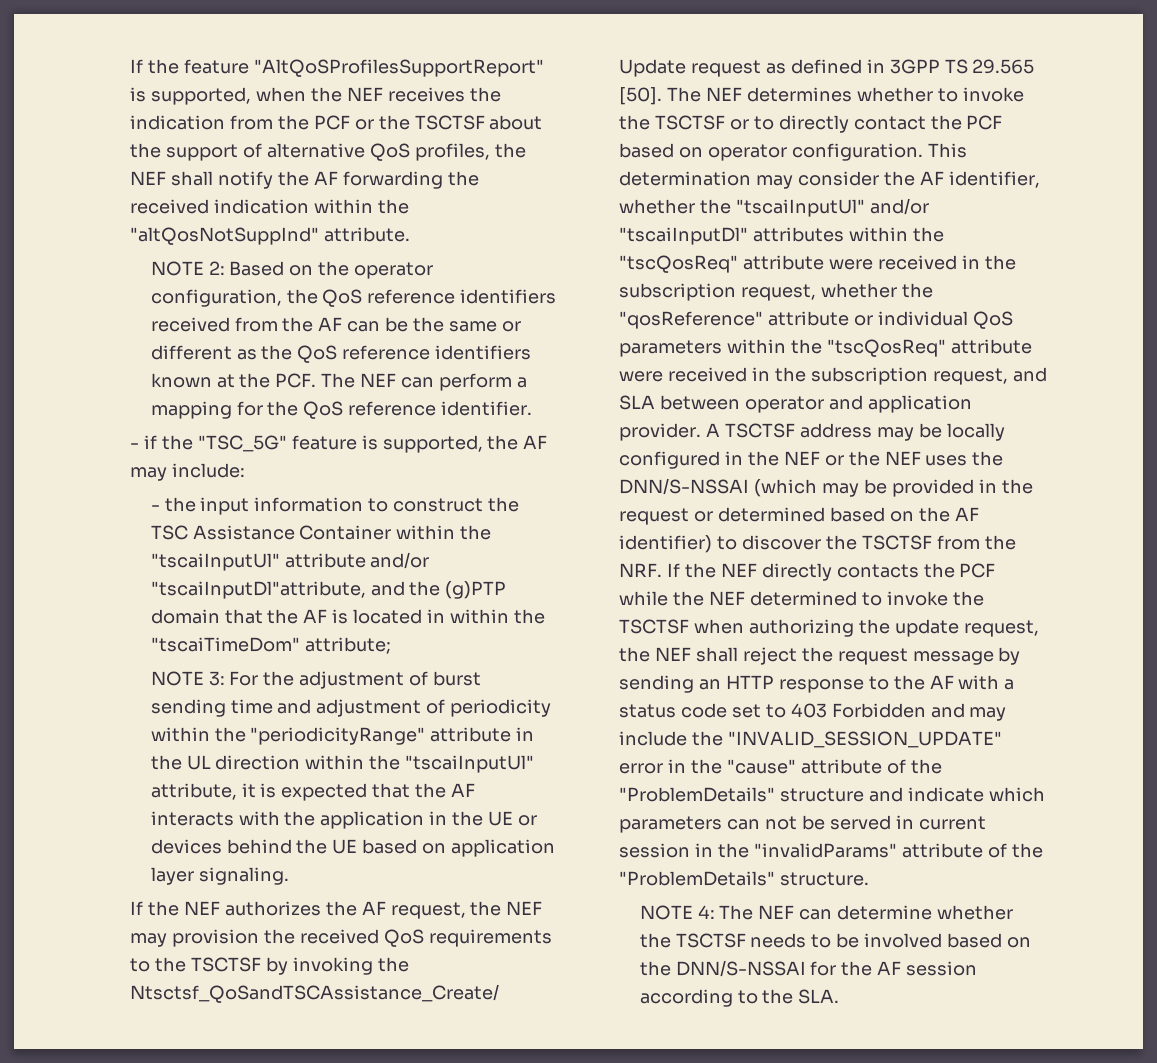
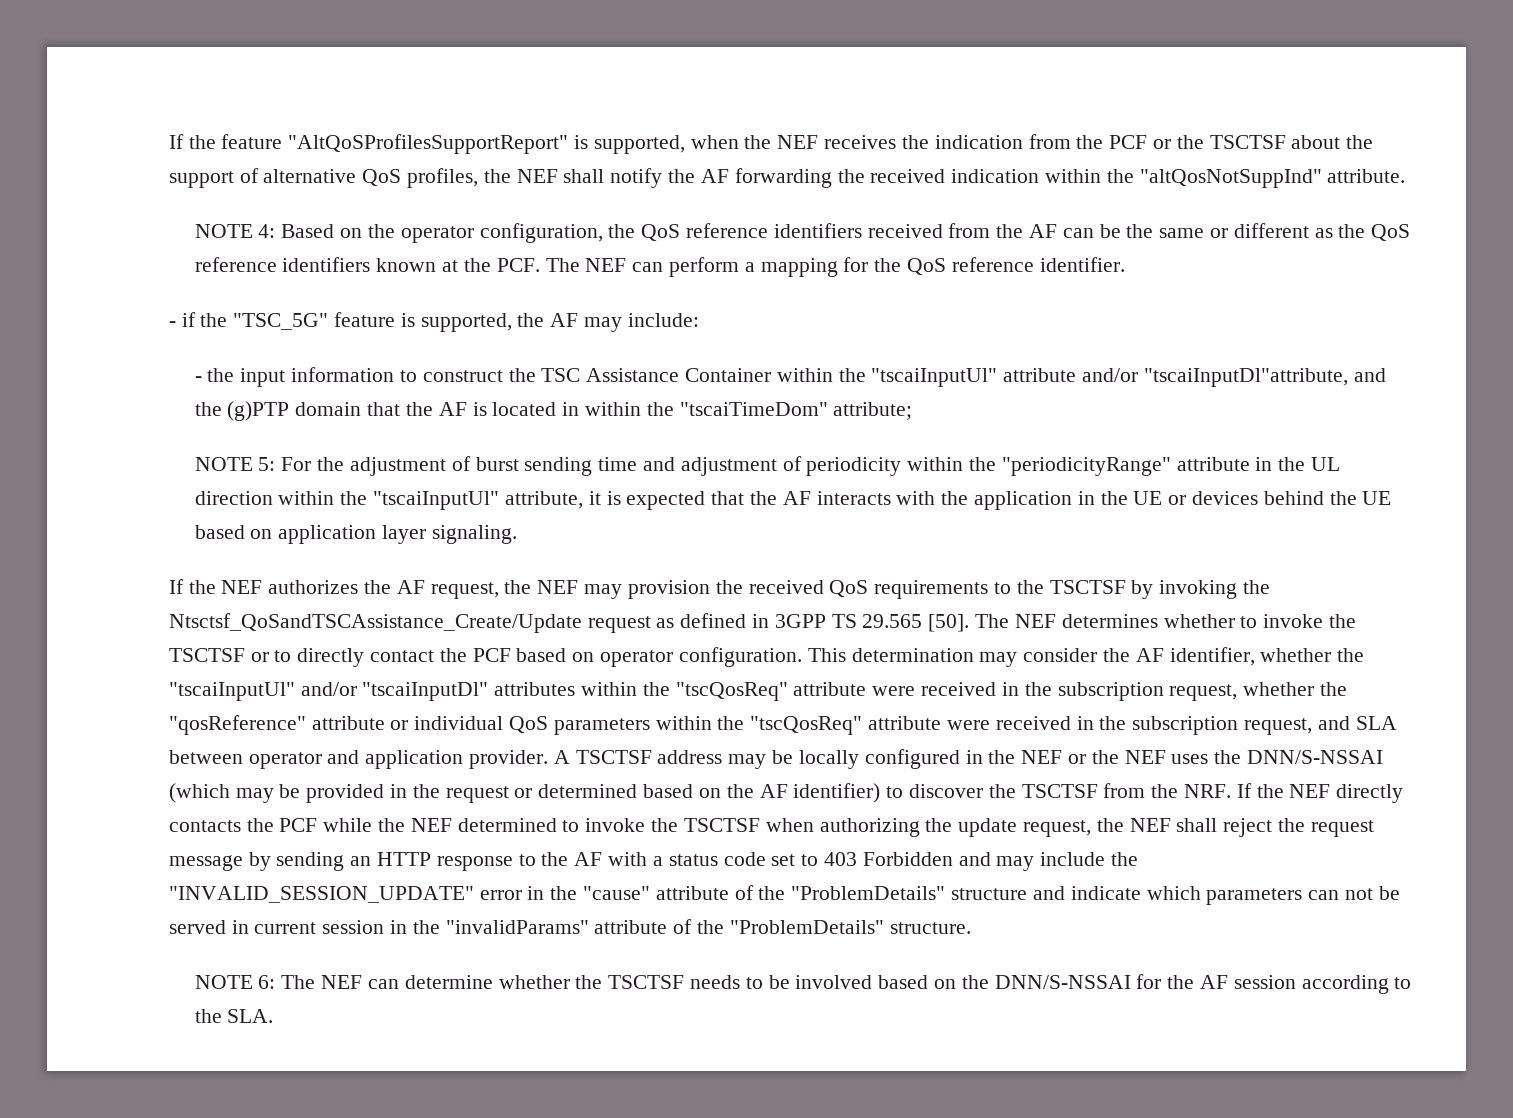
- NOTE 2: Based on the operator configuration, the QoS reference identifiers received from the AF can be the same or different as the QoS reference identifiers known at the PCF. The NEF can perform a mapping for the QoS reference identifier.
+ NOTE 4: Based on the operator configuration, the QoS reference identifiers received from the AF can be the same or different as the QoS reference identifiers known at the PCF. The NEF can perform a mapping for the QoS reference identifier.
- NOTE 3: For the adjustment of burst sending time and adjustment of periodicity within the "periodicityRange" attribute in the UL direction within the "tscaiInputUl" attribute, it is expected that the AF interacts with the application in the UE or devices behind the UE based on application layer signaling.
+ NOTE 5: For the adjustment of burst sending time and adjustment of periodicity within the "periodicityRange" attribute in the UL direction within the "tscaiInputUl" attribute, it is expected that the AF interacts with the application in the UE or devices behind the UE based on application layer signaling.
- NOTE 4: The NEF can determine whether the TSCTSF needs to be involved based on the DNN/S-NSSAI for the AF session according to the SLA.
+ NOTE 6: The NEF can determine whether the TSCTSF needs to be involved based on the DNN/S-NSSAI for the AF session according to the SLA.

